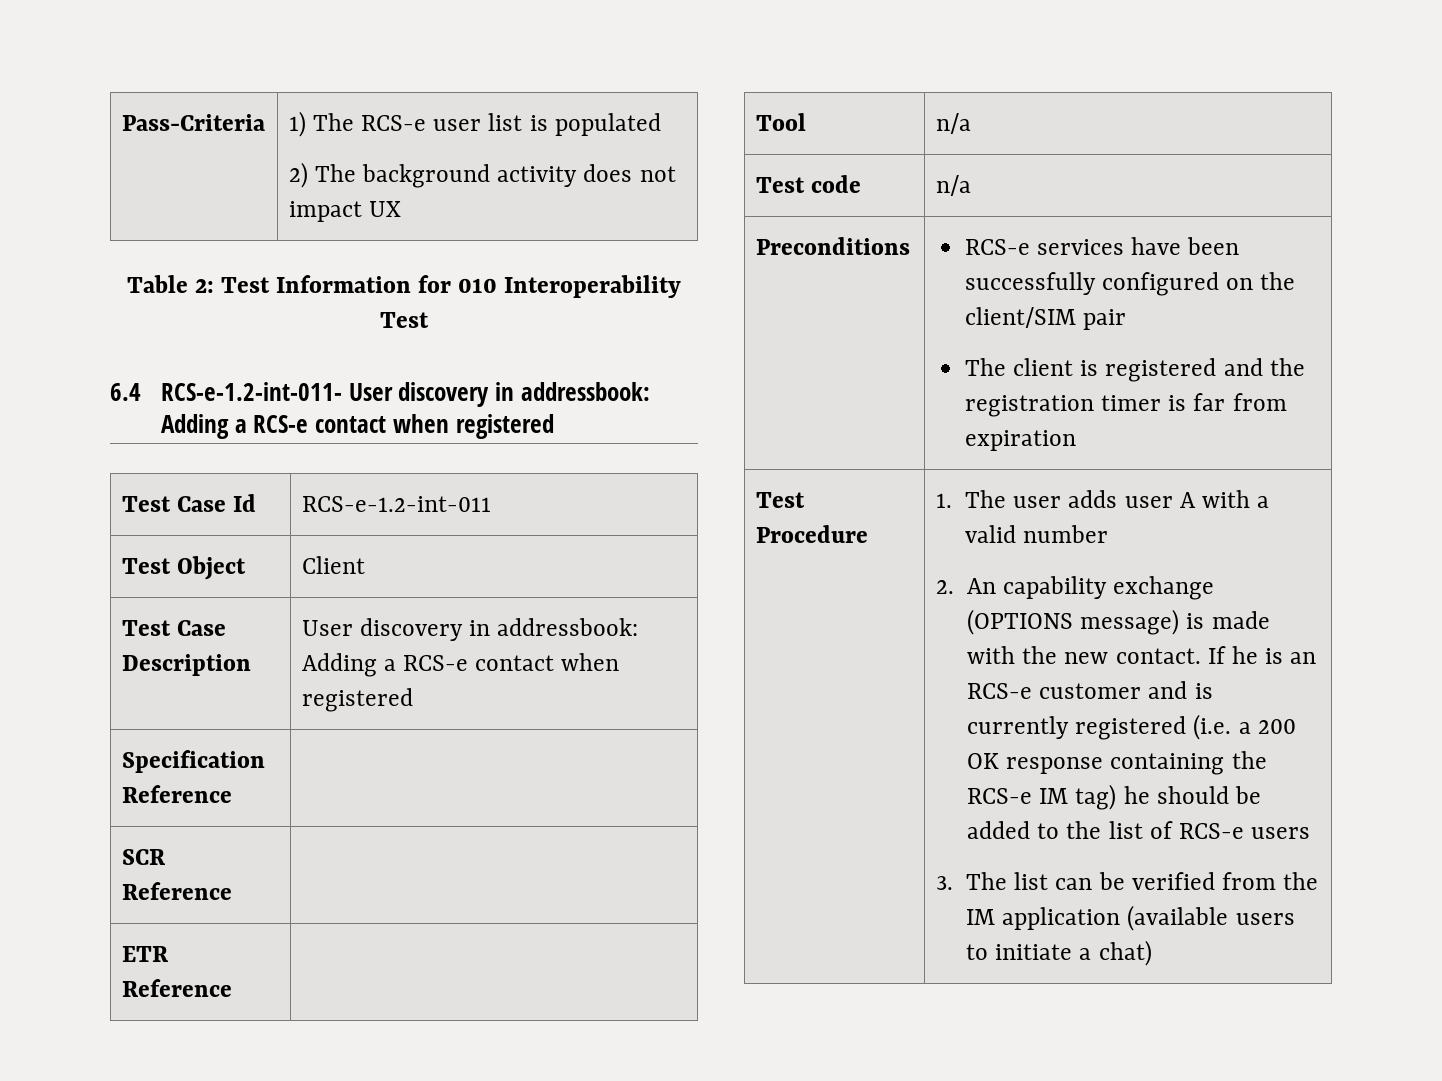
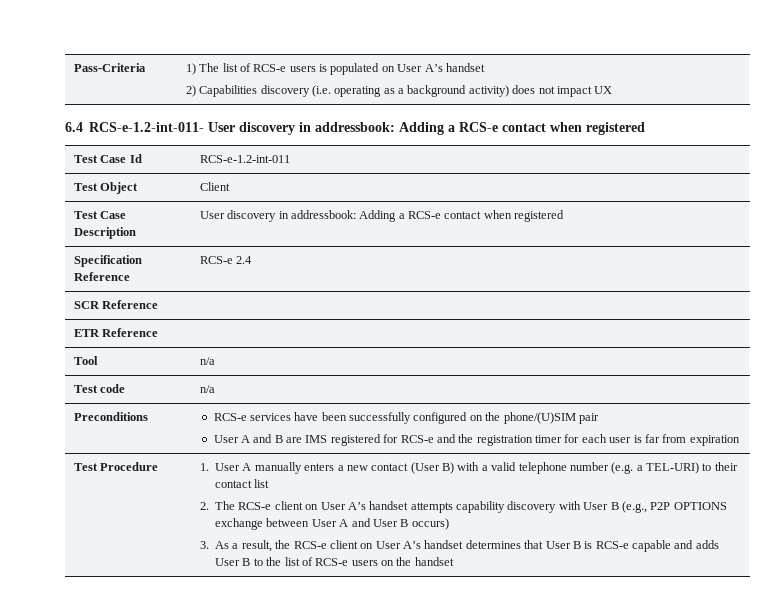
- Pass-Criteria | 1) The RCS-e user list is populated
- 2) The background activity does not impact UX
- Table 2: Test Information for 010 Interoperability Test
+ Pass-Criteria | 1) The list of RCS-e users is populated on User A’s handset
+ 2) Capabilities discovery (i.e. operating as a background activity) does not impact UX
- Specification Reference |
+ Specification Reference | RCS-e 2.4
- Preconditions | RCS-e services have been successfully configured on the client/SIM pair
- The client is registered and the registration timer is far from expiration
+ Preconditions | RCS-e services have been successfully configured on the phone/(U)SIM pair
+ User A and B are IMS registered for RCS-e and the registration timer for each user is far from expiration
- 1. The user adds user A with a valid number
- 2. An capability exchange (OPTIONS message) is made with the new contact. If he is an RCS-e customer and is currently registered (i.e. a 200 OK response containing the RCS-e IM tag) he should be added to the list of RCS-e users
- 3. The list can be verified from the IM application (available users to initiate a chat)
+ 1. User A manually enters a new contact (User B) with a valid telephone number (e.g. a TEL-URI) to their contact list
+ 2. The RCS-e client on User A’s handset attempts capability discovery with User B (e.g., P2P OPTIONS exchange between User A and User B occurs)
+ 3. As a result, the RCS-e client on User A’s handset determines that User B is RCS-e capable and adds User B to the list of RCS-e users on the handset

